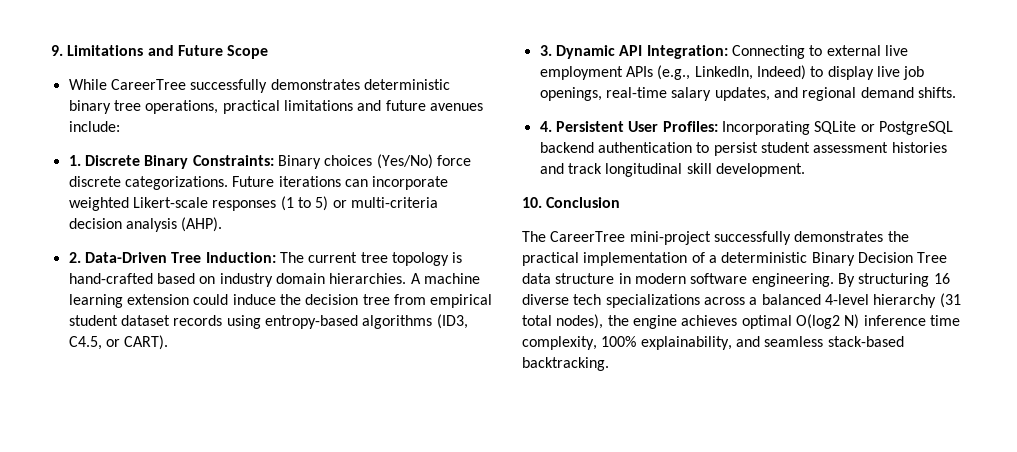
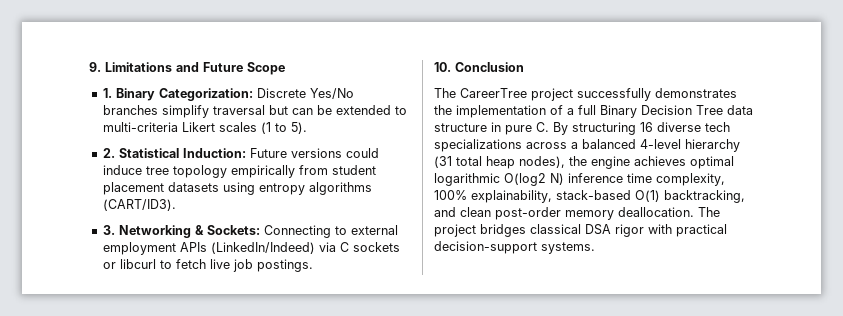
- While CareerTree successfully demonstrates deterministic binary tree operations, practical limitations and future avenues include:
- 1. Discrete Binary Constraints: Binary choices (Yes/No) force discrete categorizations. Future iterations can incorporate weighted Likert-scale responses (1 to 5) or multi-criteria decision analysis (AHP).
- 2. Data-Driven Tree Induction: The current tree topology is hand-crafted based on industry domain hierarchies. A machine learning extension could induce the decision tree from empirical student dataset records using entropy-based algorithms (ID3, C4.5, or CART).
- 3. Dynamic API Integration: Connecting to external live employment APIs (e.g., LinkedIn, Indeed) to display live job openings, real-time salary updates, and regional demand shifts.
- 4. Persistent User Profiles: Incorporating SQLite or PostgreSQL backend authentication to persist student assessment histories and track longitudinal skill development.
+ 1. Binary Categorization: Discrete Yes/No branches simplify traversal but can be extended to multi-criteria Likert scales (1 to 5).
+ 2. Statistical Induction: Future versions could induce tree topology empirically from student placement datasets using entropy algorithms (CART/ID3).
+ 3. Networking & Sockets: Connecting to external employment APIs (LinkedIn/Indeed) via C sockets or libcurl to fetch live job postings.
- The CareerTree mini-project successfully demonstrates the practical implementation of a deterministic Binary Decision Tree data structure in modern software engineering. By structuring 16 diverse tech specializations across a balanced 4-level hierarchy (31 total nodes), the engine achieves optimal O(log2 N) inference time complexity, 100% explainability, and seamless stack-based backtracking.
+ The CareerTree project successfully demonstrates the implementation of a full Binary Decision Tree data structure in pure C. By structuring 16 diverse tech specializations across a balanced 4-level hierarchy (31 total heap nodes), the engine achieves optimal logarithmic O(log2 N) inference time complexity, 100% explainability, stack-based O(1) backtracking, and clean post-order memory deallocation. The project bridges classical DSA rigor with practical decision-support systems.

